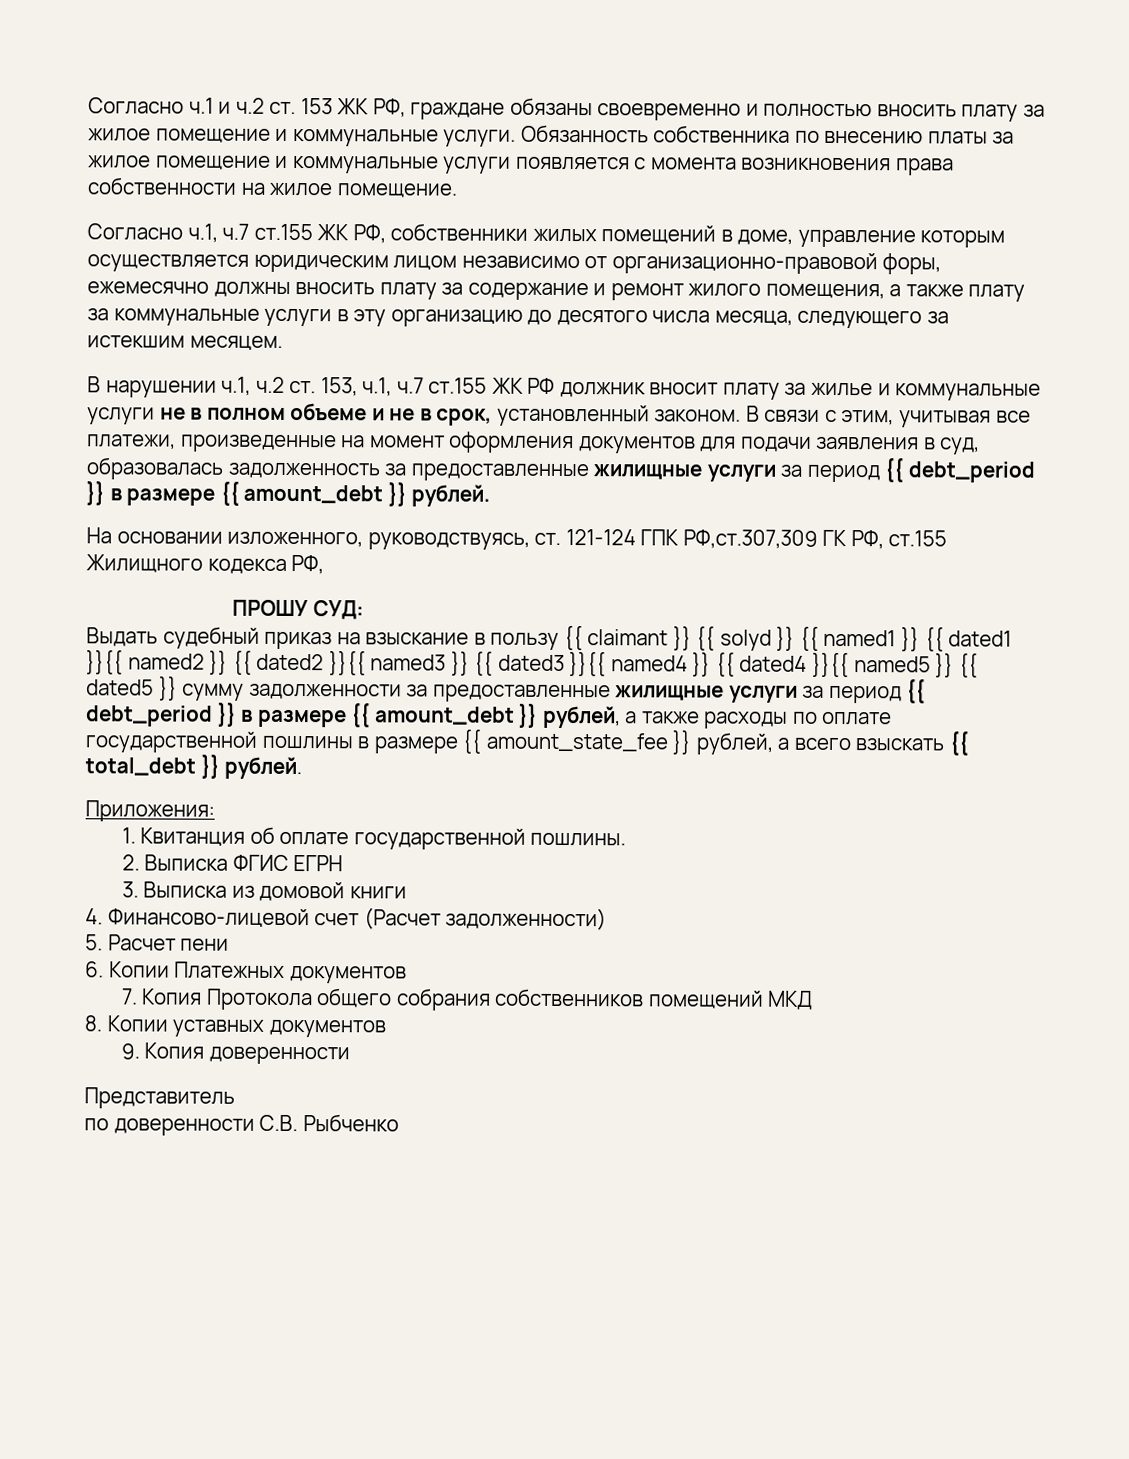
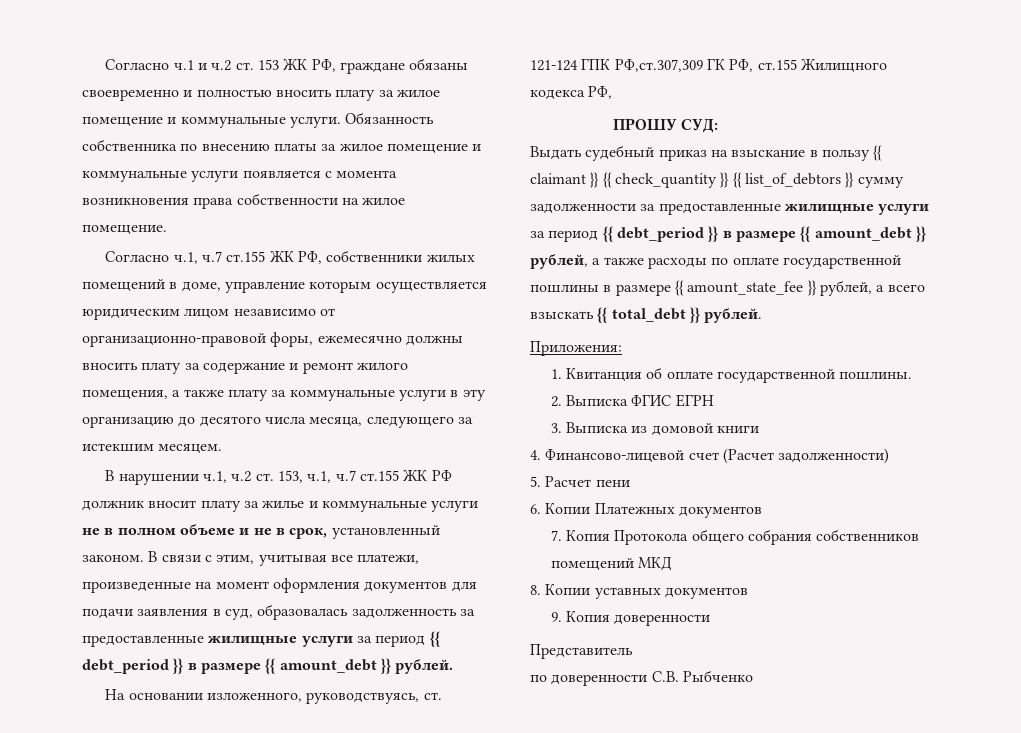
- Выдать судебный приказ на взыскание в пользу {{ claimant }} {{ solyd }} {{ named1 }} {{ dated1 }}{{ named2 }} {{ dated2 }}{{ named3 }} {{ dated3 }}{{ named4 }} {{ dated4 }}{{ named5 }} {{ dated5 }} сумму задолженности за предоставленные жилищные услуги за период {{ debt_period }} в размере {{ amount_debt }} рублей, а также расходы по оплате государственной пошлины в размере {{ amount_state_fee }} рублей, а всего взыскать {{ total_debt }} рублей.
+ Выдать судебный приказ на взыскание в пользу {{ claimant }} {{ check_quantity }} {{ list_of_debtors }} сумму задолженности за предоставленные жилищные услуги за период {{ debt_period }} в размере {{ amount_debt }} рублей, а также расходы по оплате государственной пошлины в размере {{ amount_state_fee }} рублей, а всего взыскать {{ total_debt }} рублей.

